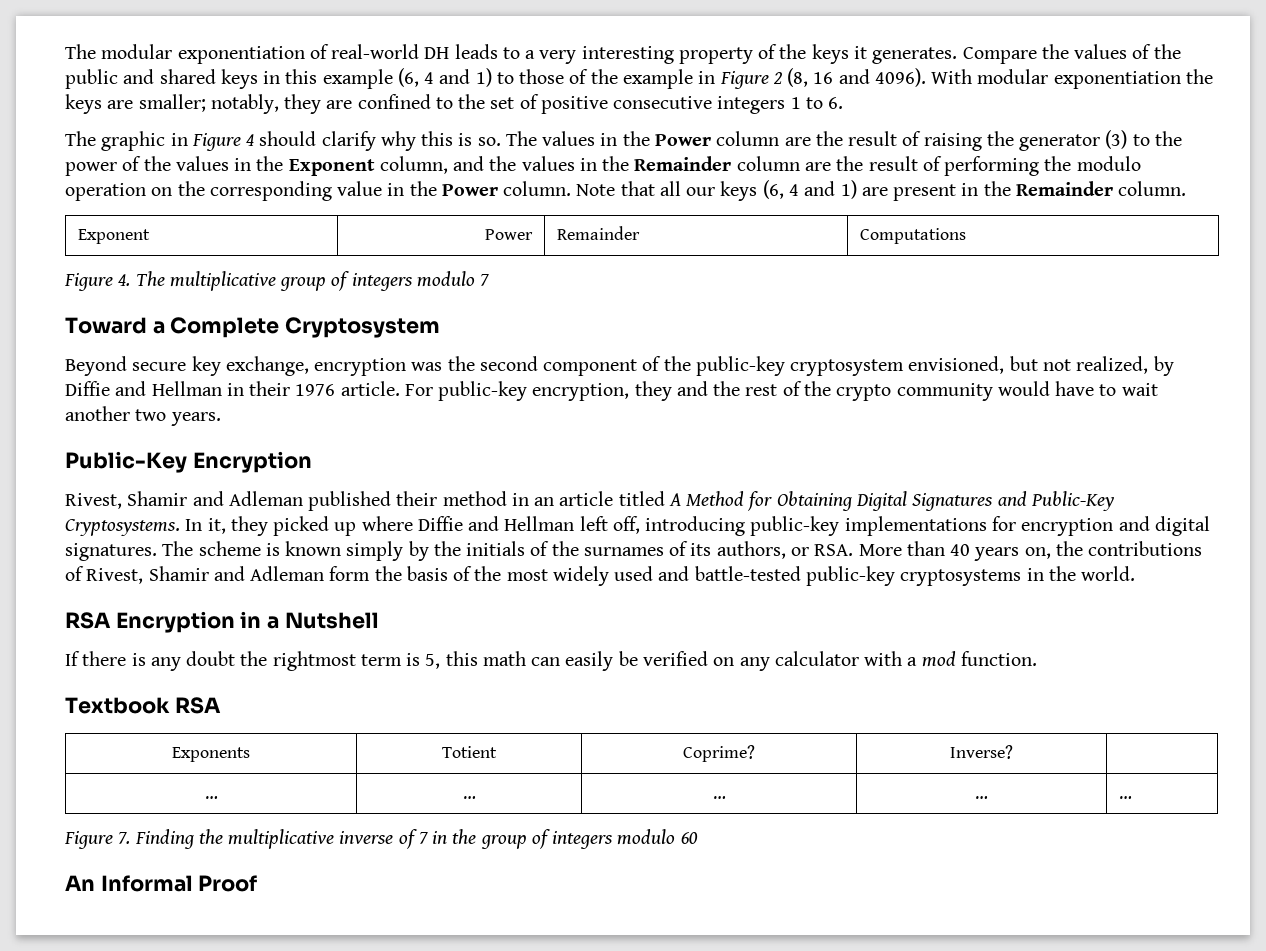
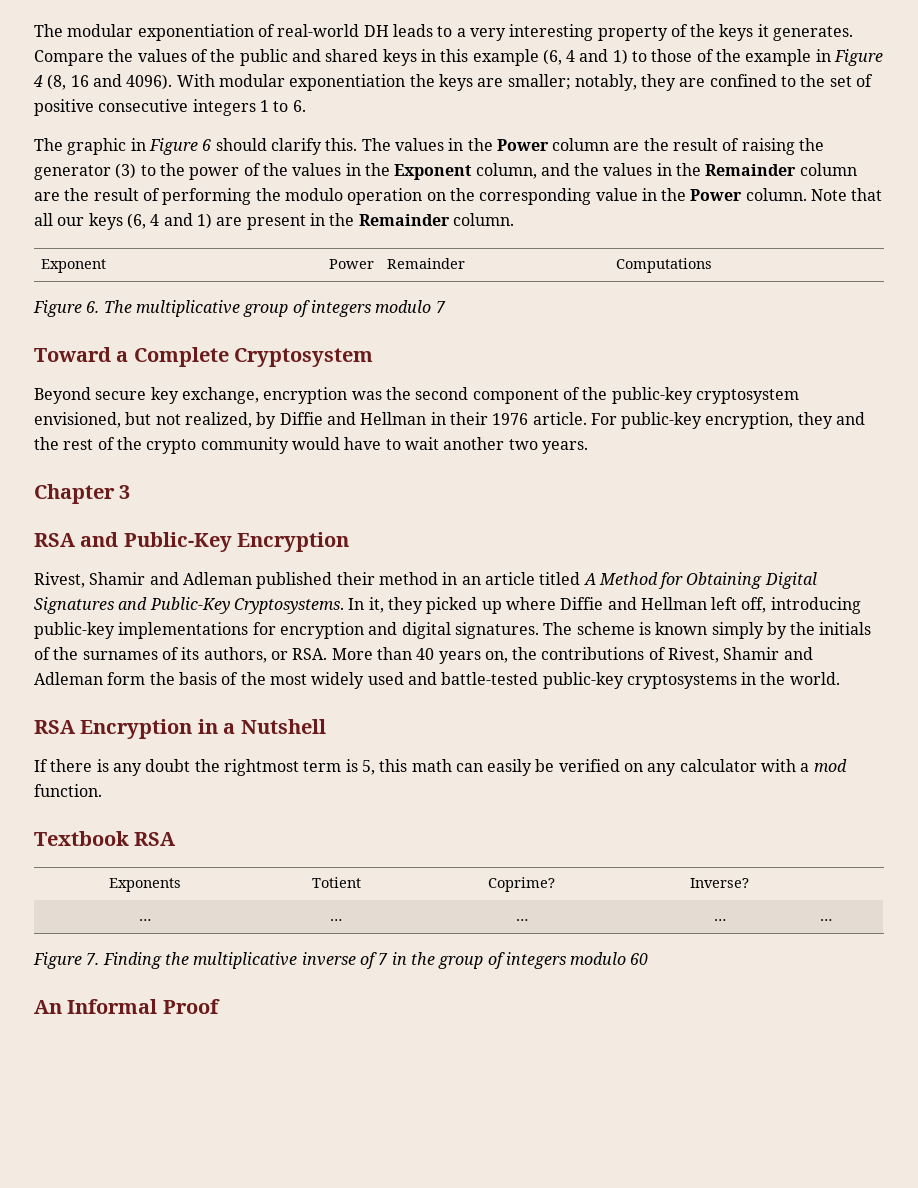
- Compare the values of the public and shared keys in this example (6, 4 and 1) to those of the example in Figure 2 (8, 16 and 4096).
+ Compare the values of the public and shared keys in this example (6, 4 and 1) to those of the example in Figure 4 (8, 16 and 4096).
- The graphic in Figure 4 should clarify why this is so.
+ The graphic in Figure 6 should clarify this.
- Figure 4. The multiplicative group of integers modulo 7
+ Figure 6. The multiplicative group of integers modulo 7
- Public-Key Encryption
+ Chapter 3
+ RSA and Public-Key Encryption

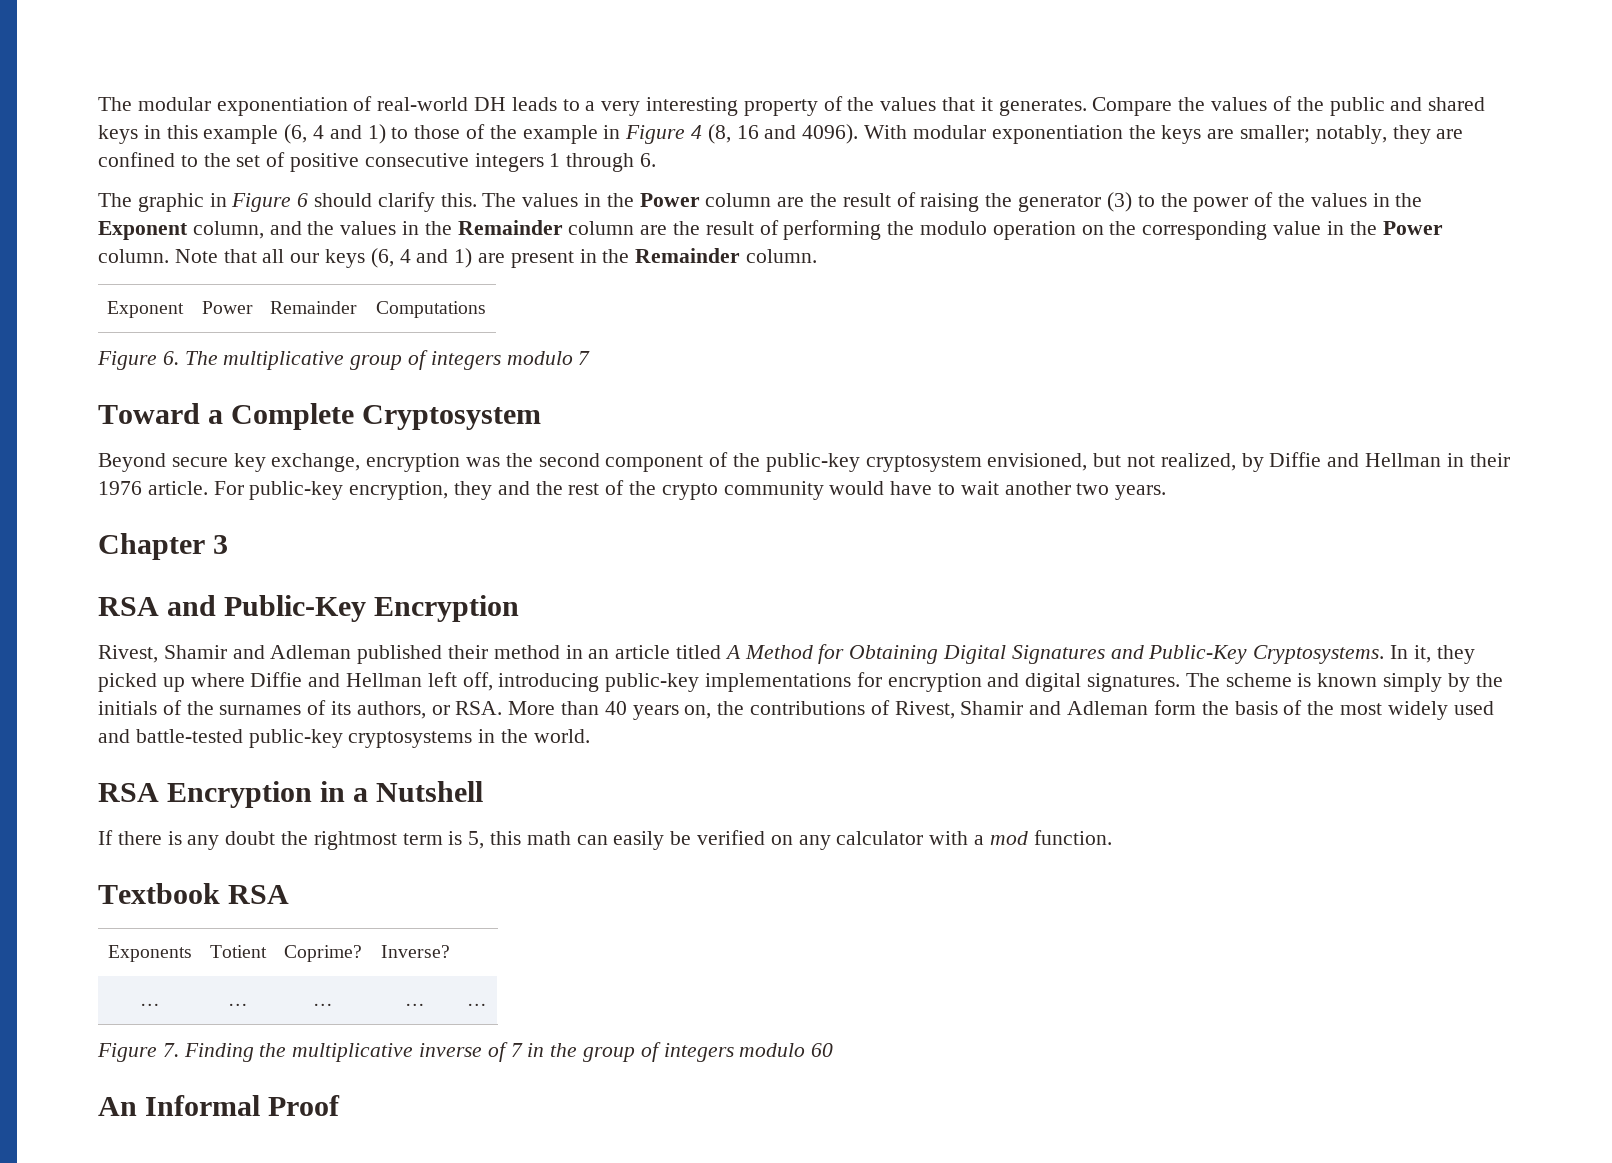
- The modular exponentiation of real-world DH leads to a very interesting property of the keys it generates.
+ The modular exponentiation of real-world DH leads to a very interesting property of the values that it generates.
- With modular exponentiation the keys are smaller; notably, they are confined to the set of positive consecutive integers 1 to 6.
+ With modular exponentiation the keys are smaller; notably, they are confined to the set of positive consecutive integers 1 through 6.

